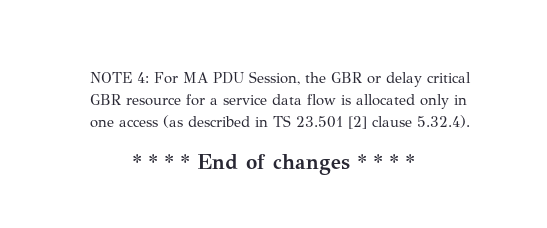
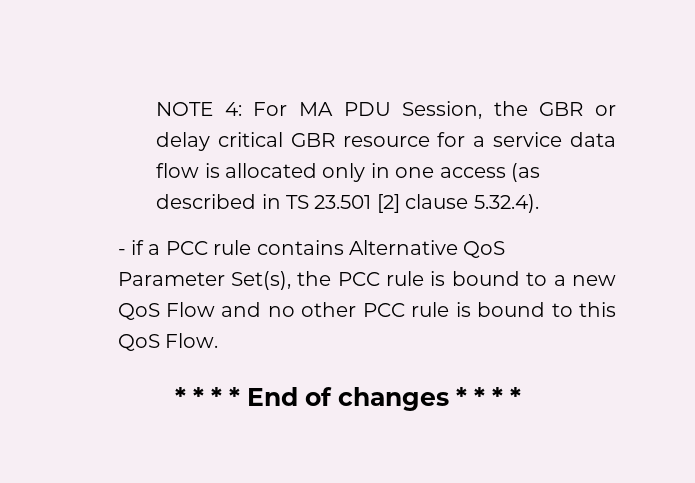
+ - if a PCC rule contains Alternative QoS Parameter Set(s), the PCC rule is bound to a new QoS Flow and no other PCC rule is bound to this QoS Flow.

